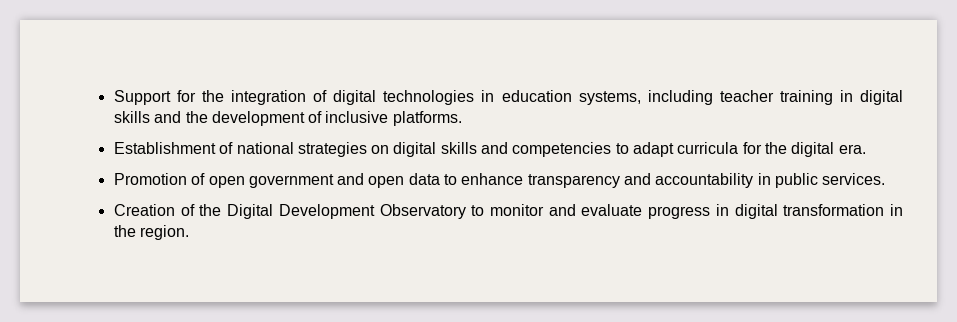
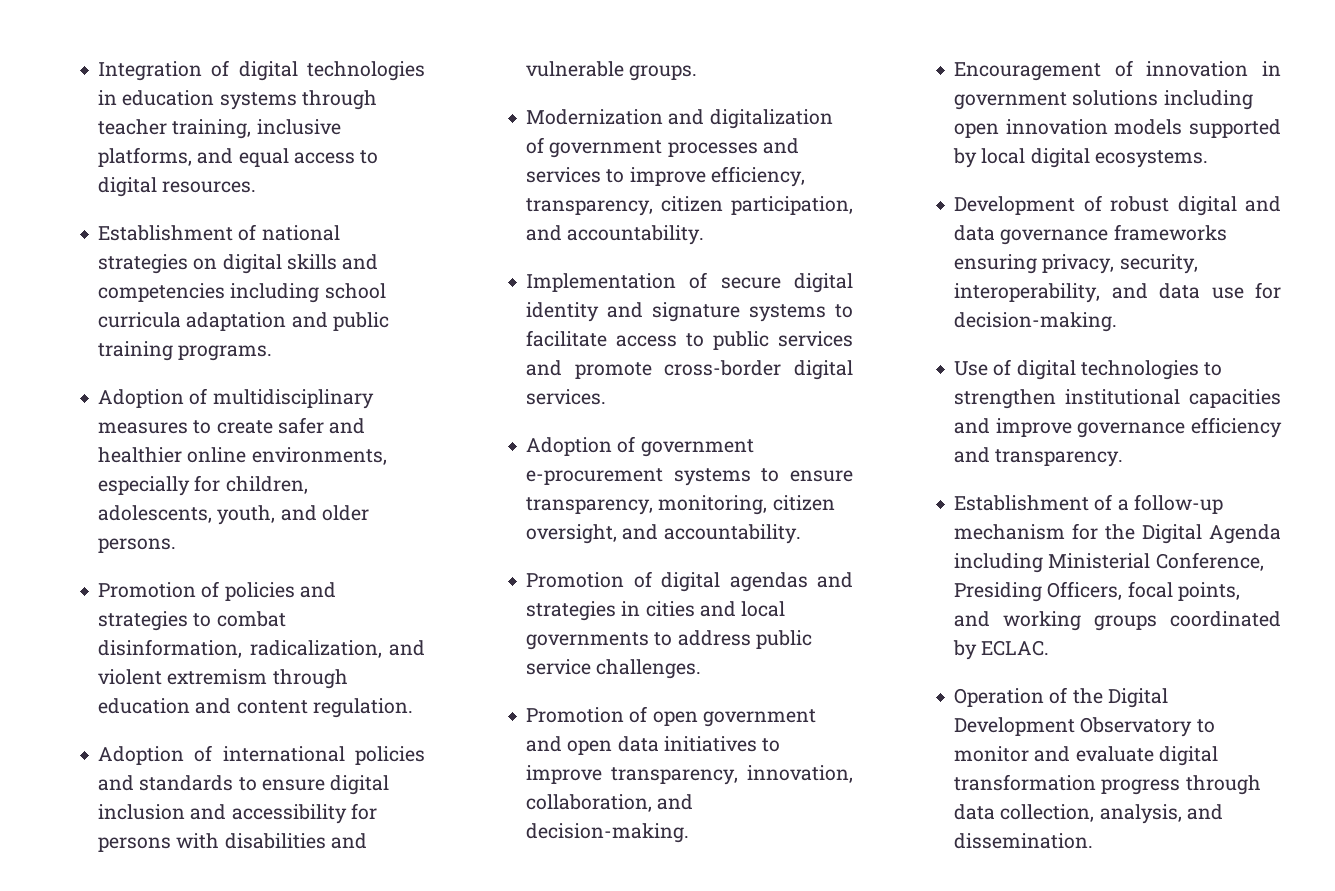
- Support for the integration of digital technologies in education systems, including teacher training in digital skills and the development of inclusive platforms.
+ Integration of digital technologies in education systems through teacher training, inclusive platforms, and equal access to digital resources.
- Establishment of national strategies on digital skills and competencies to adapt curricula for the digital era.
+ Establishment of national strategies on digital skills and competencies including school curricula adaptation and public training programs.
+ Adoption of multidisciplinary measures to create safer and healthier online environments, especially for children, adolescents, youth, and older persons.
+ Promotion of policies and strategies to combat disinformation, radicalization, and violent extremism through education and content regulation.
+ Adoption of international policies and standards to ensure digital inclusion and accessibility for persons with disabilities and vulnerable groups.
+ Modernization and digitalization of government processes and services to improve efficiency, transparency, citizen participation, and accountability.
+ Implementation of secure digital identity and signature systems to facilitate access to public services and promote cross-border digital services.
+ Adoption of government e-procurement systems to ensure transparency, monitoring, citizen oversight, and accountability.
+ Promotion of digital agendas and strategies in cities and local governments to address public service challenges.
- Promotion of open government and open data to enhance transparency and accountability in public services.
- Creation of the Digital Development Observatory to monitor and evaluate progress in digital transformation in the region.
+ Promotion of open government and open data initiatives to improve transparency, innovation, collaboration, and decision-making.
+ Encouragement of innovation in government solutions including open innovation models supported by local digital ecosystems.
+ Development of robust digital and data governance frameworks ensuring privacy, security, interoperability, and data use for decision-making.
+ Use of digital technologies to strengthen institutional capacities and improve governance efficiency and transparency.
+ Establishment of a follow-up mechanism for the Digital Agenda including Ministerial Conference, Presiding Officers, focal points, and working groups coordinated by ECLAC.
+ Operation of the Digital Development Observatory to monitor and evaluate digital transformation progress through data collection, analysis, and dissemination.

